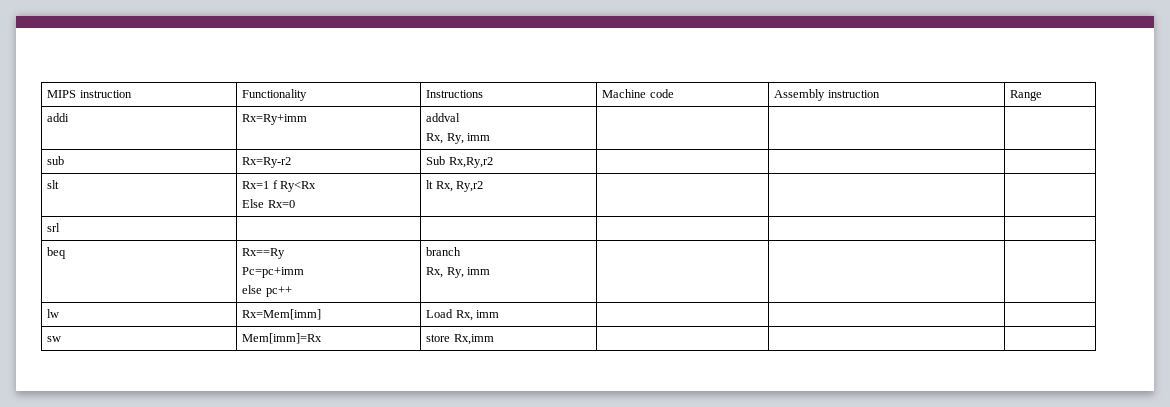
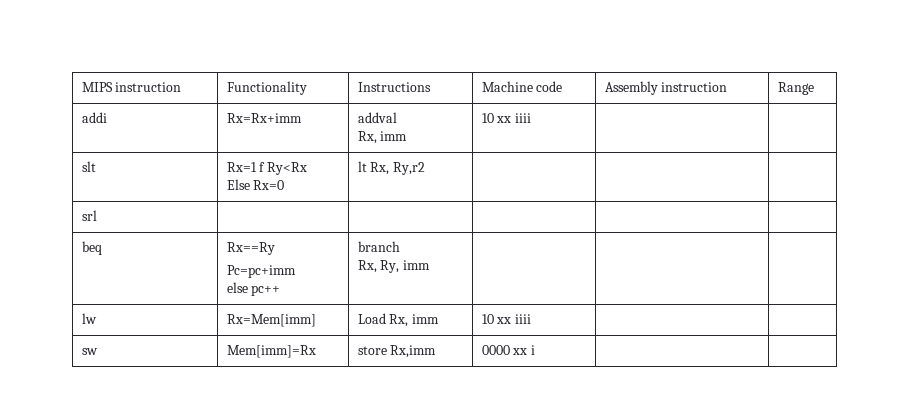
- addi | Rx=Ry+imm | addval
- Rx, Ry, imm | | |
- sub | Rx=Ry-r2 | Sub Rx,Ry,r2 | | |
+ addi | Rx=Rx+imm | addval
+ Rx, imm | 10 xx iiii | |
- lw | Rx=Mem[imm] | Load Rx, imm | | |
+ lw | Rx=Mem[imm] | Load Rx, imm | 10 xx iiii | |
- sw | Mem[imm]=Rx | store Rx,imm | | |
+ sw | Mem[imm]=Rx | store Rx,imm | 0000 xx i | |

